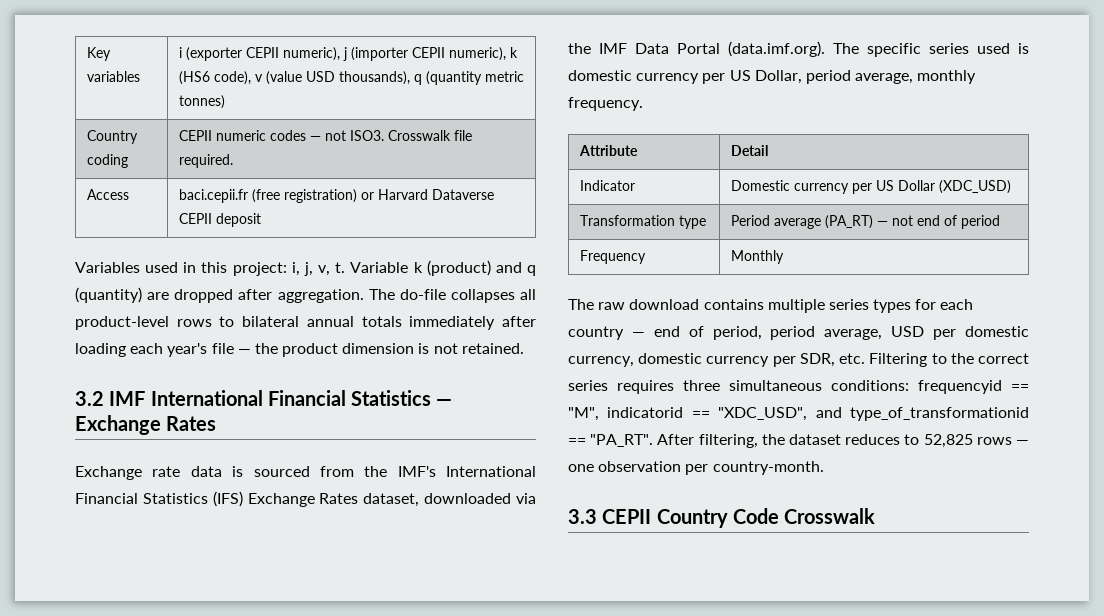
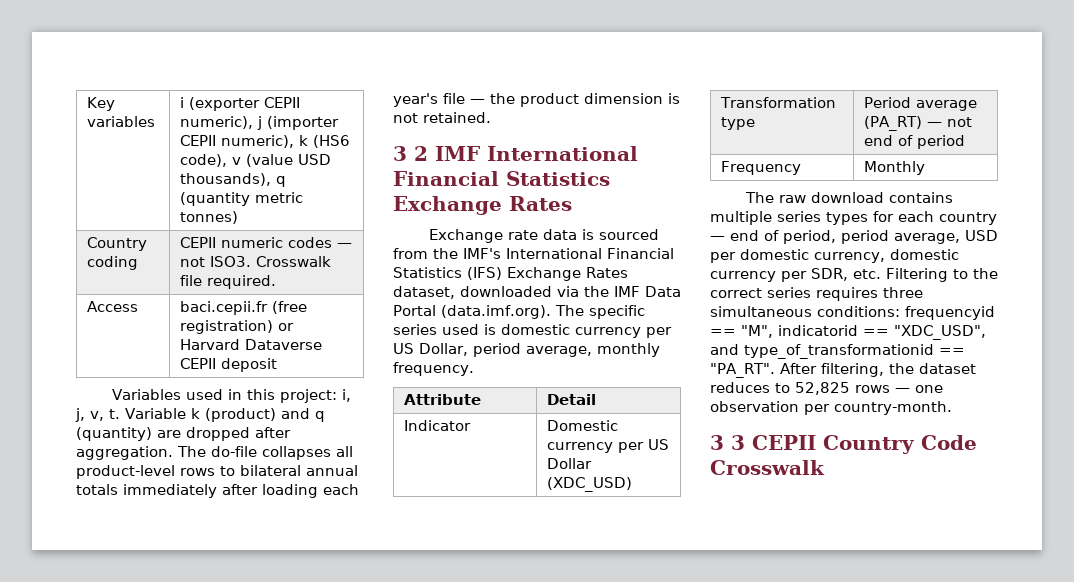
- 3.2 IMF International Financial Statistics — Exchange Rates
+ 3 2 IMF International Financial Statistics Exchange Rates
- 3.3 CEPII Country Code Crosswalk
+ 3 3 CEPII Country Code Crosswalk

